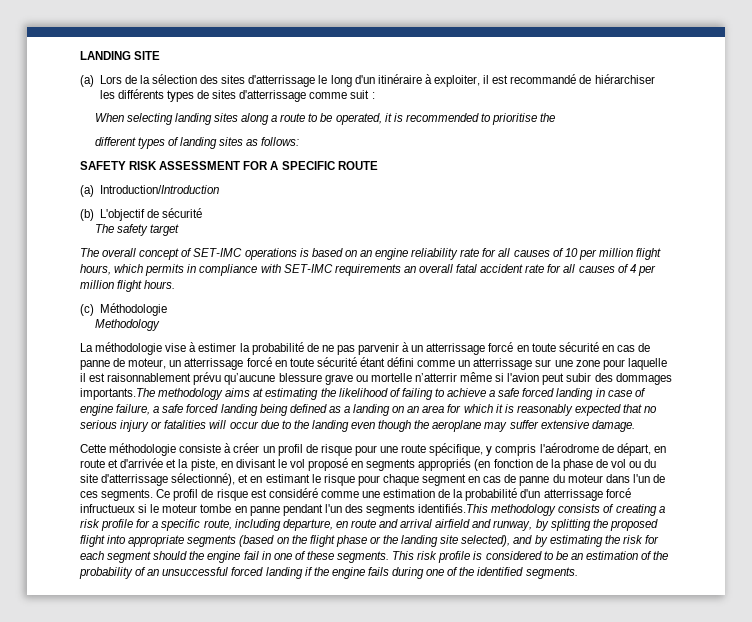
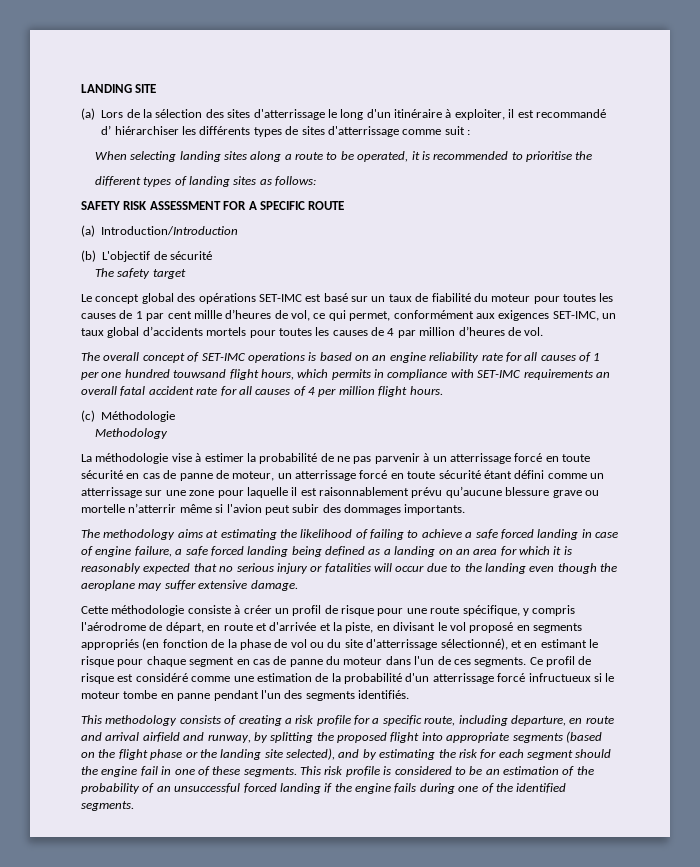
- (a) Lors de la sélection des sites d'atterrissage le long d'un itinéraire à exploiter, il est recommandé de hiérarchiser les différents types de sites d'atterrissage comme suit :
+ (a) Lors de la sélection des sites d'atterrissage le long d'un itinéraire à exploiter, il est recommandé d’ hiérarchiser les différents types de sites d'atterrissage comme suit :
+ Le concept global des opérations SET-IMC est basé sur un taux de fiabilité du moteur pour toutes les causes de 1 par cent millle d’heures de vol, ce qui permet, conformément aux exigences SET-IMC, un taux global d’accidents mortels pour toutes les causes de 4 par million d’heures de vol.
- The overall concept of SET-IMC operations is based on an engine reliability rate for all causes of 10 per million flight hours, which permits in compliance with SET-IMC requirements an overall fatal accident rate for all causes of 4 per million flight hours.
+ The overall concept of SET-IMC operations is based on an engine reliability rate for all causes of 1 per one hundred touwsand flight hours, which permits in compliance with SET-IMC requirements an overall fatal accident rate for all causes of 4 per million flight hours.
- La méthodologie vise à estimer la probabilité de ne pas parvenir à un atterrissage forcé en toute sécurité en cas de panne de moteur, un atterrissage forcé en toute sécurité étant défini comme un atterrissage sur une zone pour laquelle il est raisonnablement prévu qu’aucune blessure grave ou mortelle n’atterrir même si l'avion peut subir des dommages importants.The methodology aims at estimating the likelihood of failing to achieve a safe forced landing in case of engine failure, a safe forced landing being defined as a landing on an area for which it is reasonably expected that no serious injury or fatalities will occur due to the landing even though the aeroplane may suffer extensive damage.
+ La méthodologie vise à estimer la probabilité de ne pas parvenir à un atterrissage forcé en toute sécurité en cas de panne de moteur, un atterrissage forcé en toute sécurité étant défini comme un atterrissage sur une zone pour laquelle il est raisonnablement prévu qu’aucune blessure grave ou mortelle n’atterrir même si l'avion peut subir des dommages importants.
+ The methodology aims at estimating the likelihood of failing to achieve a safe forced landing in case of engine failure, a safe forced landing being defined as a landing on an area for which it is reasonably expected that no serious injury or fatalities will occur due to the landing even though the aeroplane may suffer extensive damage.
- Ce profil de risque est considéré comme une estimation de la probabilité d'un atterrissage forcé infructueux si le moteur tombe en panne pendant l'un des segments identifiés.This methodology consists of creating a risk profile for a specific route, including departure, en route and arrival airfield and runway, by splitting the proposed flight into appropriate segments (based on the flight phase or the landing site selected), and by estimating the risk for each segment should the engine fail in one of these segments.
+ Ce profil de risque est considéré comme une estimation de la probabilité d'un atterrissage forcé infructueux si le moteur tombe en panne pendant l'un des segments identifiés.
+ This methodology consists of creating a risk profile for a specific route, including departure, en route and arrival airfield and runway, by splitting the proposed flight into appropriate segments (based on the flight phase or the landing site selected), and by estimating the risk for each segment should the engine fail in one of these segments.

